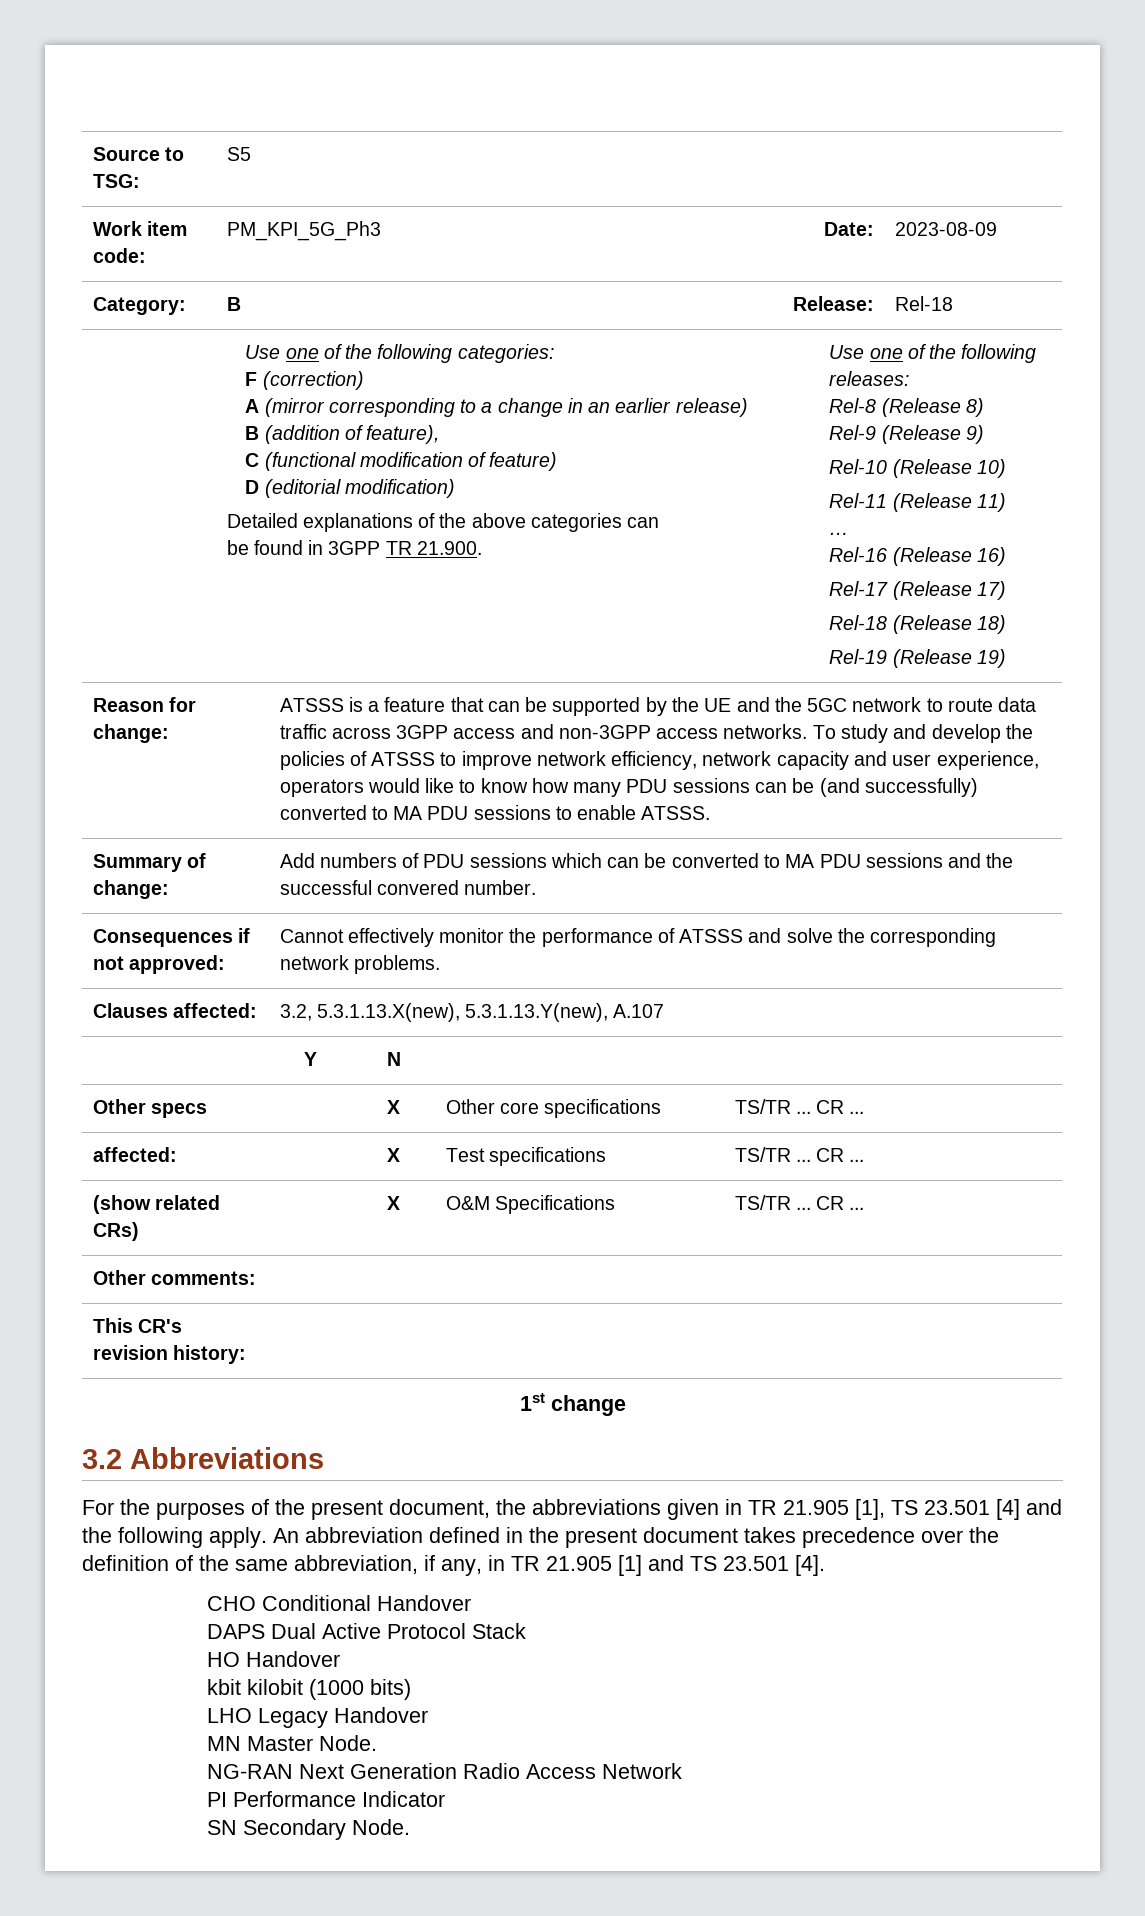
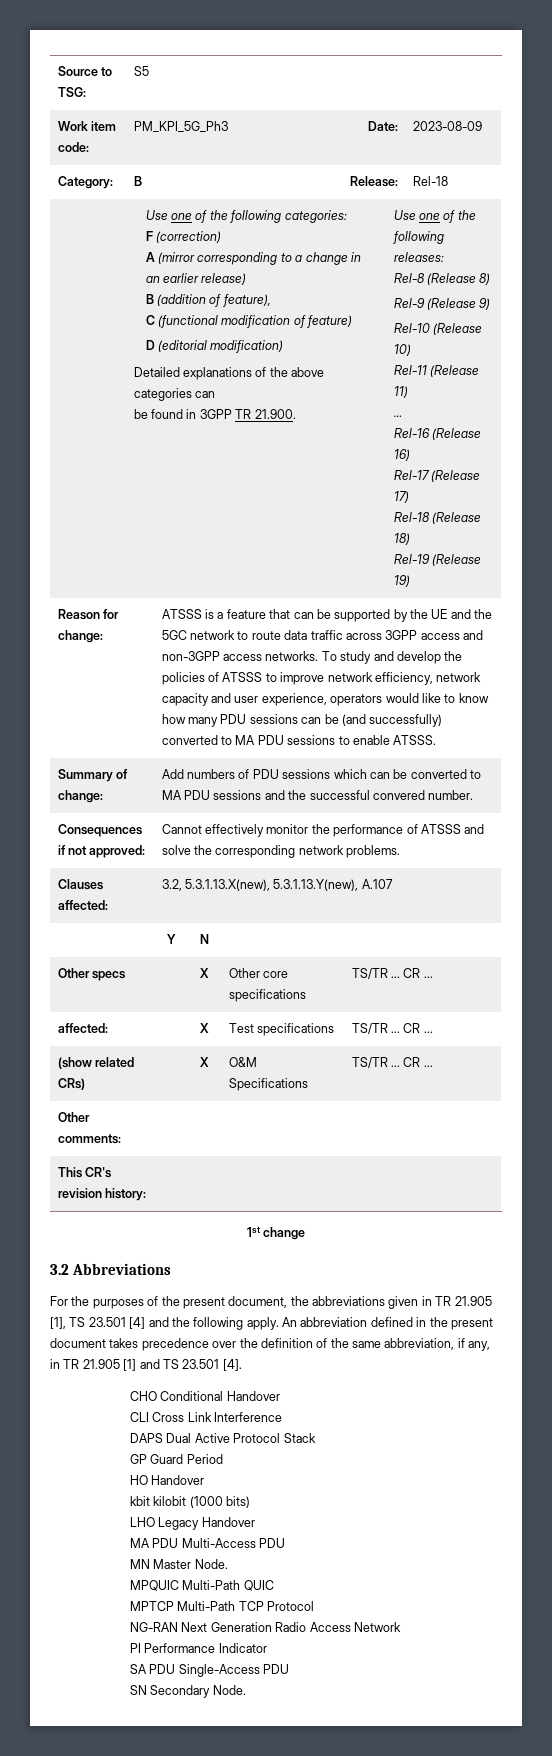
+ CLI Cross Link Interference
+ GP Guard Period
+ MA PDU Multi-Access PDU
+ MPQUIC Multi-Path QUIC
+ MPTCP Multi-Path TCP Protocol
+ SA PDU Single-Access PDU

